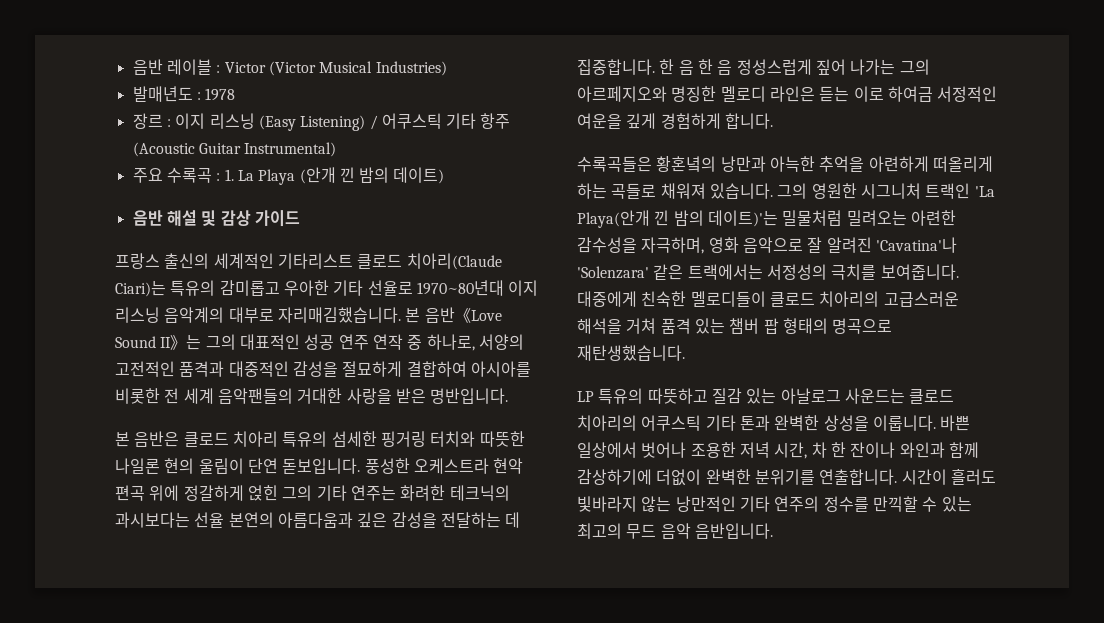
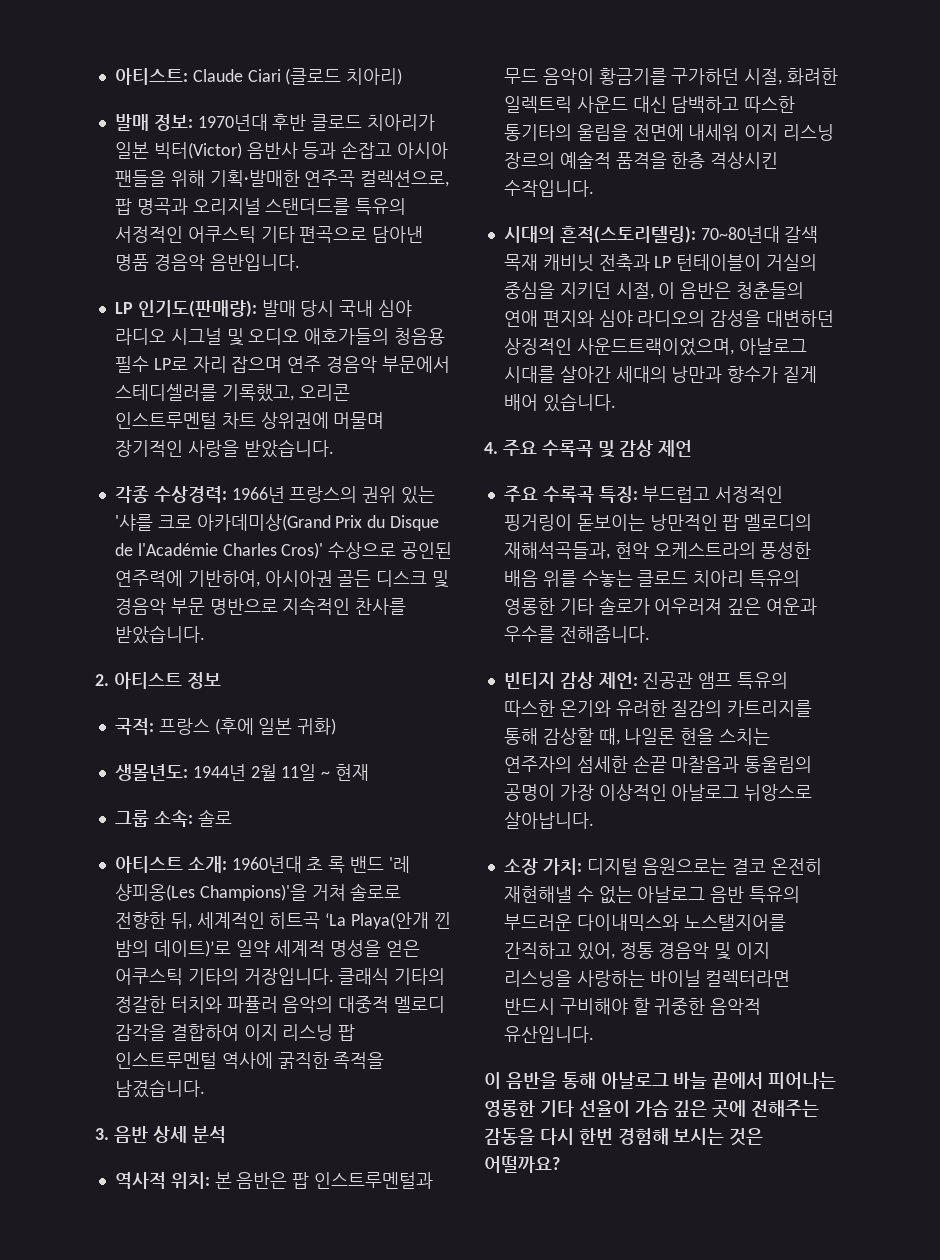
- 음반 레이블 : Victor (Victor Musical Industries)
- 발매년도 : 1978
- 장르 : 이지 리스닝 (Easy Listening) / 어쿠스틱 기타 항주 (Acoustic Guitar Instrumental)
- 주요 수록곡 : 1. La Playa (안개 낀 밤의 데이트)
- 음반 해설 및 감상 가이드
- 프랑스 출신의 세계적인 기타리스트 클로드 치아리(Claude Ciari)는 특유의 감미롭고 우아한 기타 선율로 1970~80년대 이지 리스닝 음악계의 대부로 자리매김했습니다. 본 음반《Love Sound II》는 그의 대표적인 성공 연주 연작 중 하나로, 서양의 고전적인 품격과 대중적인 감성을 절묘하게 결합하여 아시아를 비롯한 전 세계 음악팬들의 거대한 사랑을 받은 명반입니다.
- 본 음반은 클로드 치아리 특유의 섬세한 핑거링 터치와 따뜻한 나일론 현의 울림이 단연 돋보입니다. 풍성한 오케스트라 현악 편곡 위에 정갈하게 얹힌 그의 기타 연주는 화려한 테크닉의 과시보다는 선율 본연의 아름다움과 깊은 감성을 전달하는 데 집중합니다. 한 음 한 음 정성스럽게 짚어 나가는 그의 아르페지오와 명징한 멜로디 라인은 듣는 이로 하여금 서정적인 여운을 깊게 경험하게 합니다.
- 수록곡들은 황혼녘의 낭만과 아늑한 추억을 아련하게 떠올리게 하는 곡들로 채워져 있습니다. 그의 영원한 시그니처 트랙인 'La Playa(안개 낀 밤의 데이트)'는 밀물처럼 밀려오는 아련한 감수성을 자극하며, 영화 음악으로 잘 알려진 'Cavatina'나 'Solenzara' 같은 트랙에서는 서정성의 극치를 보여줍니다. 대중에게 친숙한 멜로디들이 클로드 치아리의 고급스러운 해석을 거쳐 품격 있는 챔버 팝 형태의 명곡으로 재탄생했습니다.
- LP 특유의 따뜻하고 질감 있는 아날로그 사운드는 클로드 치아리의 어쿠스틱 기타 톤과 완벽한 상성을 이룹니다. 바쁜 일상에서 벗어나 조용한 저녁 시간, 차 한 잔이나 와인과 함께 감상하기에 더없이 완벽한 분위기를 연출합니다. 시간이 흘러도 빛바라지 않는 낭만적인 기타 연주의 정수를 만끽할 수 있는 최고의 무드 음악 음반입니다.
+ 아티스트: Claude Ciari (클로드 치아리)
+ 발매 정보: 1970년대 후반 클로드 치아리가 일본 빅터(Victor) 음반사 등과 손잡고 아시아 팬들을 위해 기획·발매한 연주곡 컬렉션으로, 팝 명곡과 오리지널 스탠더드를 특유의 서정적인 어쿠스틱 기타 편곡으로 담아낸 명품 경음악 음반입니다.
+ LP 인기도(판매량): 발매 당시 국내 심야 라디오 시그널 및 오디오 애호가들의 청음용 필수 LP로 자리 잡으며 연주 경음악 부문에서 스테디셀러를 기록했고, 오리콘 인스트루멘털 차트 상위권에 머물며 장기적인 사랑을 받았습니다.
+ 각종 수상경력: 1966년 프랑스의 권위 있는 '샤를 크로 아카데미상(Grand Prix du Disque de l'Académie Charles Cros)' 수상으로 공인된 연주력에 기반하여, 아시아권 골든 디스크 및 경음악 부문 명반으로 지속적인 찬사를 받았습니다.
+ 2. 아티스트 정보
+ 국적: 프랑스 (후에 일본 귀화)
+ 생몰년도: 1944년 2월 11일 ~ 현재
+ 그룹 소속: 솔로
+ 아티스트 소개: 1960년대 초 록 밴드 '레 샹피옹(Les Champions)'을 거쳐 솔로로 전향한 뒤, 세계적인 히트곡 ‘La Playa(안개 낀 밤의 데이트)’로 일약 세계적 명성을 얻은 어쿠스틱 기타의 거장입니다. 클래식 기타의 정갈한 터치와 파퓰러 음악의 대중적 멜로디 감각을 결합하여 이지 리스닝 팝 인스트루멘털 역사에 굵직한 족적을 남겼습니다.
+ 3. 음반 상세 분석
+ 역사적 위치: 본 음반은 팝 인스트루멘털과 무드 음악이 황금기를 구가하던 시절, 화려한 일렉트릭 사운드 대신 담백하고 따스한 통기타의 울림을 전면에 내세워 이지 리스닝 장르의 예술적 품격을 한층 격상시킨 수작입니다.
+ 시대의 흔적(스토리텔링): 70~80년대 갈색 목재 캐비닛 전축과 LP 턴테이블이 거실의 중심을 지키던 시절, 이 음반은 청춘들의 연애 편지와 심야 라디오의 감성을 대변하던 상징적인 사운드트랙이었으며, 아날로그 시대를 살아간 세대의 낭만과 향수가 짙게 배어 있습니다.
+ 4. 주요 수록곡 및 감상 제언
+ 주요 수록곡 특징: 부드럽고 서정적인 핑거링이 돋보이는 낭만적인 팝 멜로디의 재해석곡들과, 현악 오케스트라의 풍성한 배음 위를 수놓는 클로드 치아리 특유의 영롱한 기타 솔로가 어우러져 깊은 여운과 우수를 전해줍니다.
+ 빈티지 감상 제언: 진공관 앰프 특유의 따스한 온기와 유려한 질감의 카트리지를 통해 감상할 때, 나일론 현을 스치는 연주자의 섬세한 손끝 마찰음과 통울림의 공명이 가장 이상적인 아날로그 뉘앙스로 살아납니다.
+ 소장 가치: 디지털 음원으로는 결코 온전히 재현해낼 수 없는 아날로그 음반 특유의 부드러운 다이내믹스와 노스탤지어를 간직하고 있어, 정통 경음악 및 이지 리스닝을 사랑하는 바이닐 컬렉터라면 반드시 구비해야 할 귀중한 음악적 유산입니다.
+ 이 음반을 통해 아날로그 바늘 끝에서 피어나는 영롱한 기타 선율이 가슴 깊은 곳에 전해주는 감동을 다시 한번 경험해 보시는 것은 어떨까요?

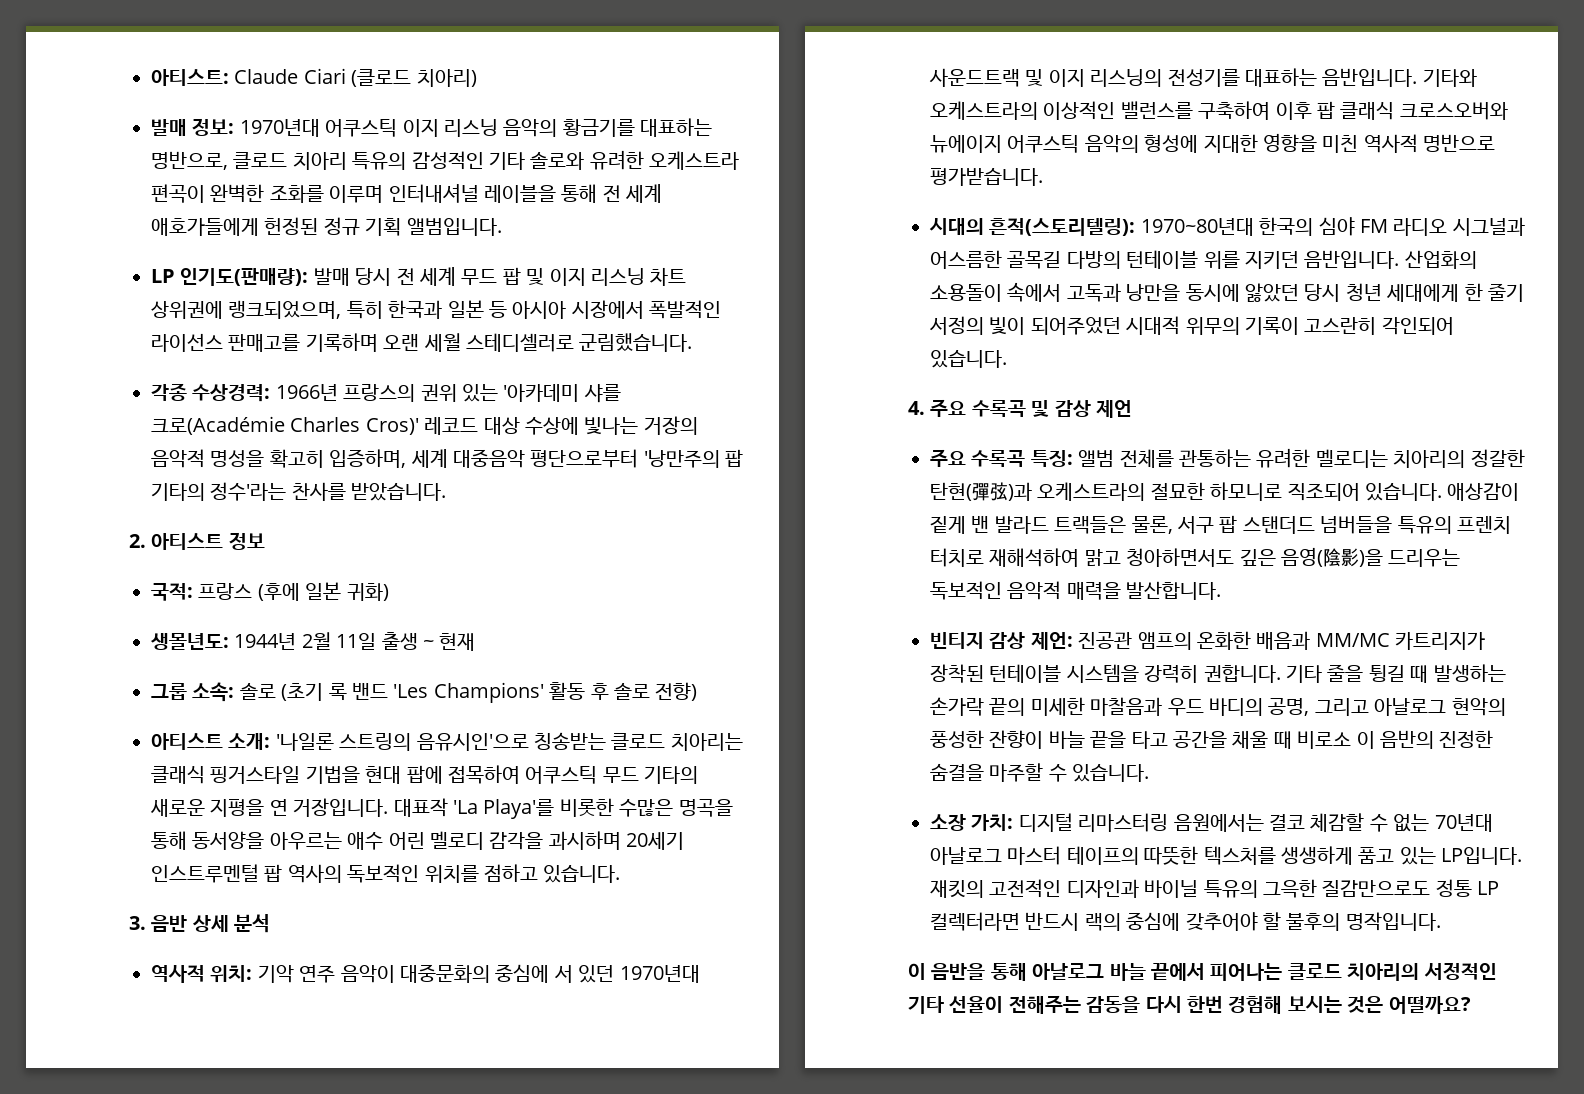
- 발매 정보: 1970년대 후반 클로드 치아리가 일본 빅터(Victor) 음반사 등과 손잡고 아시아 팬들을 위해 기획·발매한 연주곡 컬렉션으로, 팝 명곡과 오리지널 스탠더드를 특유의 서정적인 어쿠스틱 기타 편곡으로 담아낸 명품 경음악 음반입니다.
- LP 인기도(판매량): 발매 당시 국내 심야 라디오 시그널 및 오디오 애호가들의 청음용 필수 LP로 자리 잡으며 연주 경음악 부문에서 스테디셀러를 기록했고, 오리콘 인스트루멘털 차트 상위권에 머물며 장기적인 사랑을 받았습니다.
+ 발매 정보: 1970년대 어쿠스틱 이지 리스닝 음악의 황금기를 대표하는 명반으로, 클로드 치아리 특유의 감성적인 기타 솔로와 유려한 오케스트라 편곡이 완벽한 조화를 이루며 인터내셔널 레이블을 통해 전 세계 애호가들에게 헌정된 정규 기획 앨범입니다.
+ LP 인기도(판매량): 발매 당시 전 세계 무드 팝 및 이지 리스닝 차트 상위권에 랭크되었으며, 특히 한국과 일본 등 아시아 시장에서 폭발적인 라이선스 판매고를 기록하며 오랜 세월 스테디셀러로 군림했습니다.
- 각종 수상경력: 1966년 프랑스의 권위 있는 '샤를 크로 아카데미상(Grand Prix du Disque de l'Académie Charles Cros)' 수상으로 공인된 연주력에 기반하여, 아시아권 골든 디스크 및 경음악 부문 명반으로 지속적인 찬사를 받았습니다.
+ 각종 수상경력: 1966년 프랑스의 권위 있는 '아카데미 샤를 크로(Académie Charles Cros)' 레코드 대상 수상에 빛나는 거장의 음악적 명성을 확고히 입증하며, 세계 대중음악 평단으로부터 '낭만주의 팝 기타의 정수'라는 찬사를 받았습니다.
- 생몰년도: 1944년 2월 11일 ~ 현재
+ 생몰년도: 1944년 2월 11일 출생 ~ 현재
- 그룹 소속: 솔로
- 아티스트 소개: 1960년대 초 록 밴드 '레 샹피옹(Les Champions)'을 거쳐 솔로로 전향한 뒤, 세계적인 히트곡 ‘La Playa(안개 낀 밤의 데이트)’로 일약 세계적 명성을 얻은 어쿠스틱 기타의 거장입니다. 클래식 기타의 정갈한 터치와 파퓰러 음악의 대중적 멜로디 감각을 결합하여 이지 리스닝 팝 인스트루멘털 역사에 굵직한 족적을 남겼습니다.
+ 그룹 소속: 솔로 (초기 록 밴드 'Les Champions' 활동 후 솔로 전향)
+ 아티스트 소개: '나일론 스트링의 음유시인'으로 칭송받는 클로드 치아리는 클래식 핑거스타일 기법을 현대 팝에 접목하여 어쿠스틱 무드 기타의 새로운 지평을 연 거장입니다. 대표작 'La Playa'를 비롯한 수많은 명곡을 통해 동서양을 아우르는 애수 어린 멜로디 감각을 과시하며 20세기 인스트루멘털 팝 역사의 독보적인 위치를 점하고 있습니다.
- 역사적 위치: 본 음반은 팝 인스트루멘털과 무드 음악이 황금기를 구가하던 시절, 화려한 일렉트릭 사운드 대신 담백하고 따스한 통기타의 울림을 전면에 내세워 이지 리스닝 장르의 예술적 품격을 한층 격상시킨 수작입니다.
- 시대의 흔적(스토리텔링): 70~80년대 갈색 목재 캐비닛 전축과 LP 턴테이블이 거실의 중심을 지키던 시절, 이 음반은 청춘들의 연애 편지와 심야 라디오의 감성을 대변하던 상징적인 사운드트랙이었으며, 아날로그 시대를 살아간 세대의 낭만과 향수가 짙게 배어 있습니다.
+ 역사적 위치: 기악 연주 음악이 대중문화의 중심에 서 있던 1970년대 사운드트랙 및 이지 리스닝의 전성기를 대표하는 음반입니다. 기타와 오케스트라의 이상적인 밸런스를 구축하여 이후 팝 클래식 크로스오버와 뉴에이지 어쿠스틱 음악의 형성에 지대한 영향을 미친 역사적 명반으로 평가받습니다.
+ 시대의 흔적(스토리텔링): 1970~80년대 한국의 심야 FM 라디오 시그널과 어스름한 골목길 다방의 턴테이블 위를 지키던 음반입니다. 산업화의 소용돌이 속에서 고독과 낭만을 동시에 앓았던 당시 청년 세대에게 한 줄기 서정의 빛이 되어주었던 시대적 위무의 기록이 고스란히 각인되어 있습니다.
- 주요 수록곡 특징: 부드럽고 서정적인 핑거링이 돋보이는 낭만적인 팝 멜로디의 재해석곡들과, 현악 오케스트라의 풍성한 배음 위를 수놓는 클로드 치아리 특유의 영롱한 기타 솔로가 어우러져 깊은 여운과 우수를 전해줍니다.
- 빈티지 감상 제언: 진공관 앰프 특유의 따스한 온기와 유려한 질감의 카트리지를 통해 감상할 때, 나일론 현을 스치는 연주자의 섬세한 손끝 마찰음과 통울림의 공명이 가장 이상적인 아날로그 뉘앙스로 살아납니다.
- 소장 가치: 디지털 음원으로는 결코 온전히 재현해낼 수 없는 아날로그 음반 특유의 부드러운 다이내믹스와 노스탤지어를 간직하고 있어, 정통 경음악 및 이지 리스닝을 사랑하는 바이닐 컬렉터라면 반드시 구비해야 할 귀중한 음악적 유산입니다.
+ 주요 수록곡 특징: 앨범 전체를 관통하는 유려한 멜로디는 치아리의 정갈한 탄현(彈弦)과 오케스트라의 절묘한 하모니로 직조되어 있습니다. 애상감이 짙게 밴 발라드 트랙들은 물론, 서구 팝 스탠더드 넘버들을 특유의 프렌치 터치로 재해석하여 맑고 청아하면서도 깊은 음영(陰影)을 드리우는 독보적인 음악적 매력을 발산합니다.
+ 빈티지 감상 제언: 진공관 앰프의 온화한 배음과 MM/MC 카트리지가 장착된 턴테이블 시스템을 강력히 권합니다. 기타 줄을 튕길 때 발생하는 손가락 끝의 미세한 마찰음과 우드 바디의 공명, 그리고 아날로그 현악의 풍성한 잔향이 바늘 끝을 타고 공간을 채울 때 비로소 이 음반의 진정한 숨결을 마주할 수 있습니다.
+ 소장 가치: 디지털 리마스터링 음원에서는 결코 체감할 수 없는 70년대 아날로그 마스터 테이프의 따뜻한 텍스처를 생생하게 품고 있는 LP입니다. 재킷의 고전적인 디자인과 바이닐 특유의 그윽한 질감만으로도 정통 LP 컬렉터라면 반드시 랙의 중심에 갖추어야 할 불후의 명작입니다.
- 이 음반을 통해 아날로그 바늘 끝에서 피어나는 영롱한 기타 선율이 가슴 깊은 곳에 전해주는 감동을 다시 한번 경험해 보시는 것은 어떨까요?
+ 이 음반을 통해 아날로그 바늘 끝에서 피어나는 클로드 치아리의 서정적인 기타 선율이 전해주는 감동을 다시 한번 경험해 보시는 것은 어떨까요?

